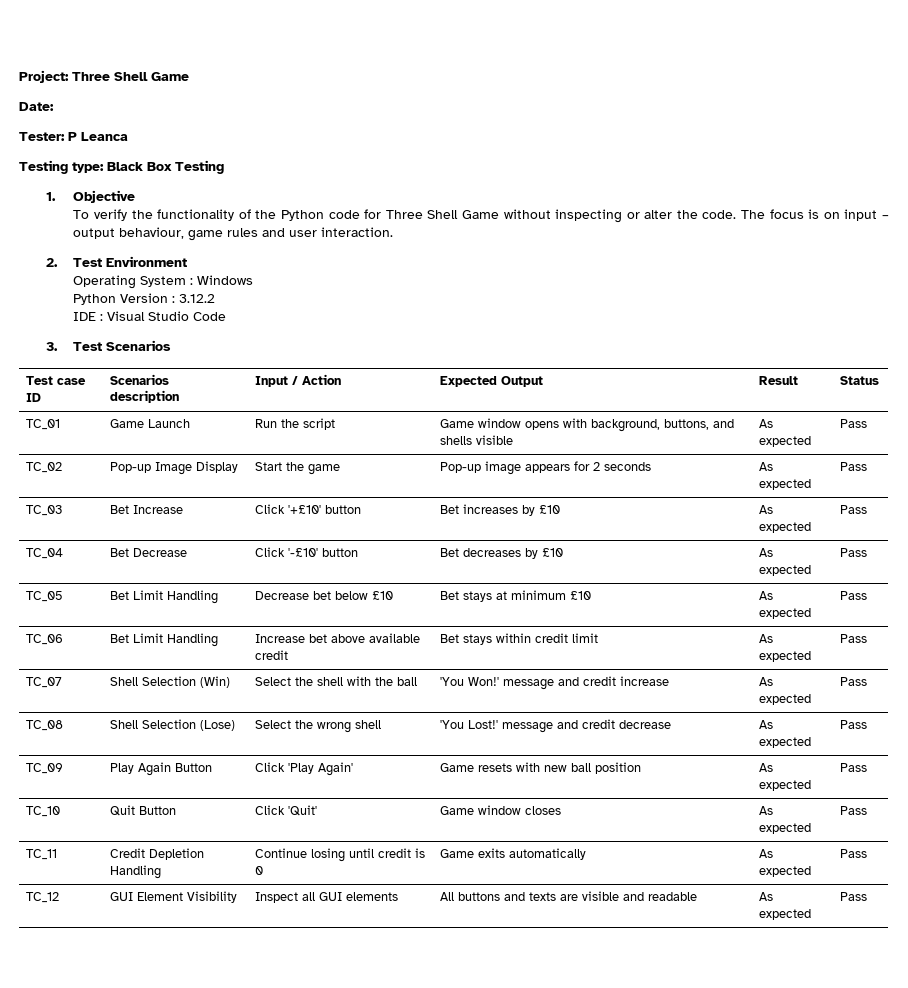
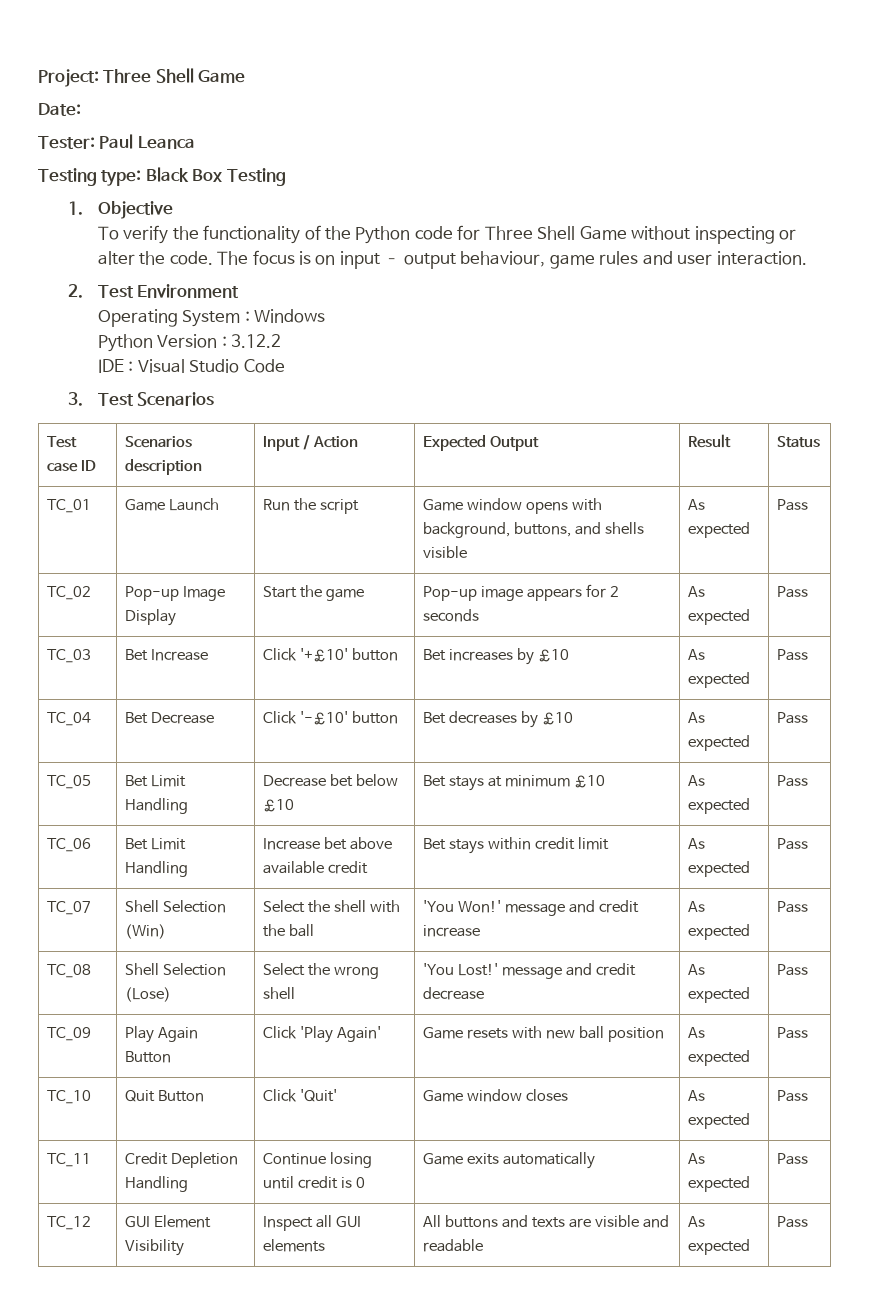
- Tester: P Leanca
+ Tester: Paul Leanca

